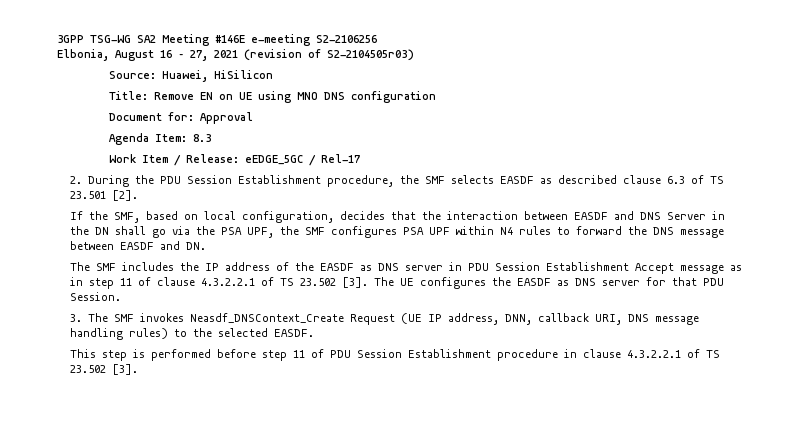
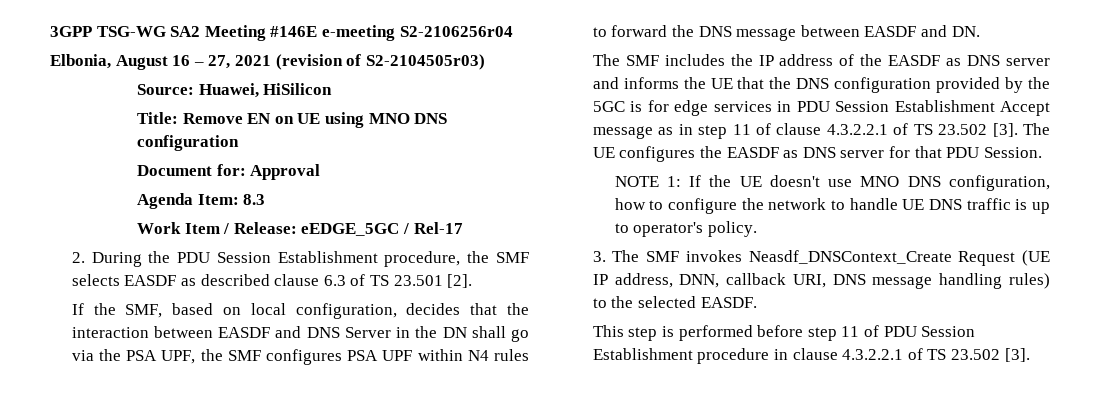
- 3GPP TSG-WG SA2 Meeting #146E e-meeting S2-2106256
+ 3GPP TSG-WG SA2 Meeting #146E e-meeting S2-2106256r04
- The SMF includes the IP address of the EASDF as DNS server in PDU Session Establishment Accept message as in step 11 of clause 4.3.2.2.1 of TS 23.502 [3].
+ The SMF includes the IP address of the EASDF as DNS server and informs the UE that the DNS configuration provided by the 5GC is for edge services in PDU Session Establishment Accept message as in step 11 of clause 4.3.2.2.1 of TS 23.502 [3].
+ NOTE 1: If the UE doesn't use MNO DNS configuration, how to configure the network to handle UE DNS traffic is up to operator's policy.

